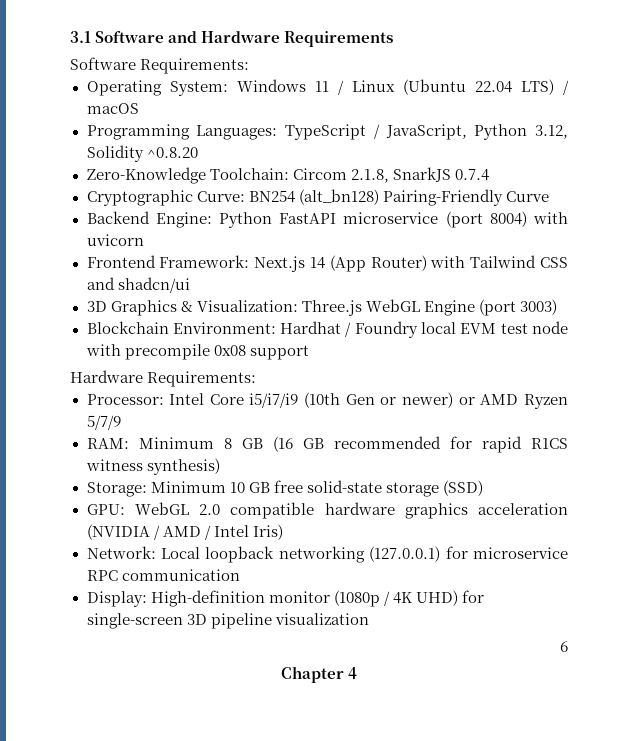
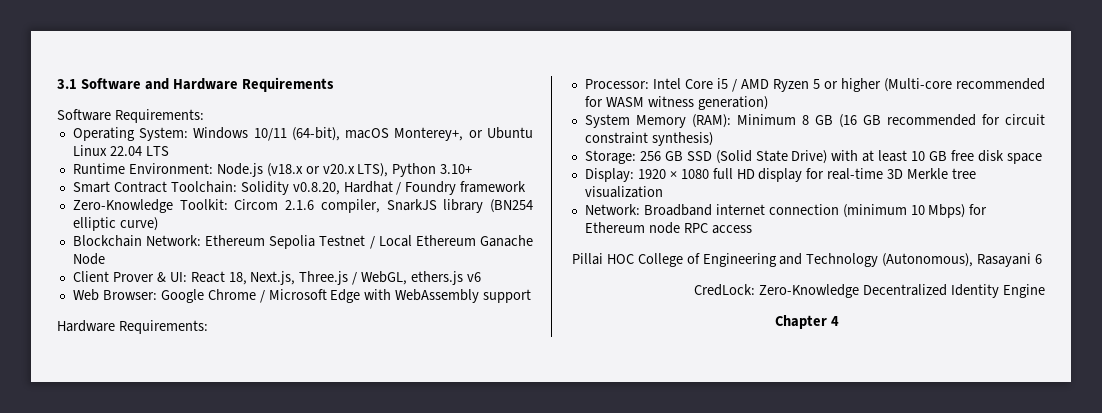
- Operating System: Windows 11 / Linux (Ubuntu 22.04 LTS) / macOS
- Programming Languages: TypeScript / JavaScript, Python 3.12, Solidity ^0.8.20
- Zero-Knowledge Toolchain: Circom 2.1.8, SnarkJS 0.7.4
- Cryptographic Curve: BN254 (alt_bn128) Pairing-Friendly Curve
- Backend Engine: Python FastAPI microservice (port 8004) with uvicorn
- Frontend Framework: Next.js 14 (App Router) with Tailwind CSS and shadcn/ui
- 3D Graphics & Visualization: Three.js WebGL Engine (port 3003)
- Blockchain Environment: Hardhat / Foundry local EVM test node with precompile 0x08 support
+ Operating System: Windows 10/11 (64-bit), macOS Monterey+, or Ubuntu Linux 22.04 LTS
+ Runtime Environment: Node.js (v18.x or v20.x LTS), Python 3.10+
+ Smart Contract Toolchain: Solidity v0.8.20, Hardhat / Foundry framework
+ Zero-Knowledge Toolkit: Circom 2.1.6 compiler, SnarkJS library (BN254 elliptic curve)
+ Blockchain Network: Ethereum Sepolia Testnet / Local Ethereum Ganache Node
+ Client Prover & UI: React 18, Next.js, Three.js / WebGL, ethers.js v6
+ Web Browser: Google Chrome / Microsoft Edge with WebAssembly support
- Processor: Intel Core i5/i7/i9 (10th Gen or newer) or AMD Ryzen 5/7/9
- RAM: Minimum 8 GB (16 GB recommended for rapid R1CS witness synthesis)
+ Processor: Intel Core i5 / AMD Ryzen 5 or higher (Multi-core recommended for WASM witness generation)
+ System Memory (RAM): Minimum 8 GB (16 GB recommended for circuit constraint synthesis)
- Storage: Minimum 10 GB free solid-state storage (SSD)
- GPU: WebGL 2.0 compatible hardware graphics acceleration (NVIDIA / AMD / Intel Iris)
- Network: Local loopback networking (127.0.0.1) for microservice RPC communication
- Display: High-definition monitor (1080p / 4K UHD) for single-screen 3D pipeline visualization
- 6
+ Storage: 256 GB SSD (Solid State Drive) with at least 10 GB free disk space
+ Display: 1920 × 1080 full HD display for real-time 3D Merkle tree visualization
+ Network: Broadband internet connection (minimum 10 Mbps) for Ethereum node RPC access
+ Pillai HOC College of Engineering and Technology (Autonomous), Rasayani 6
+ CredLock: Zero-Knowledge Decentralized Identity Engine

